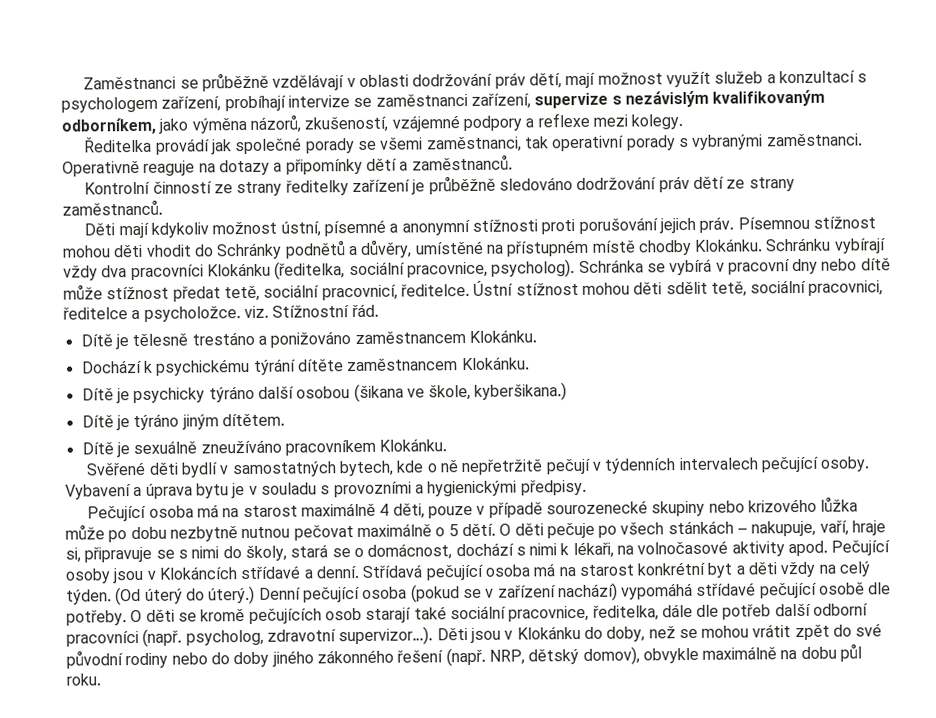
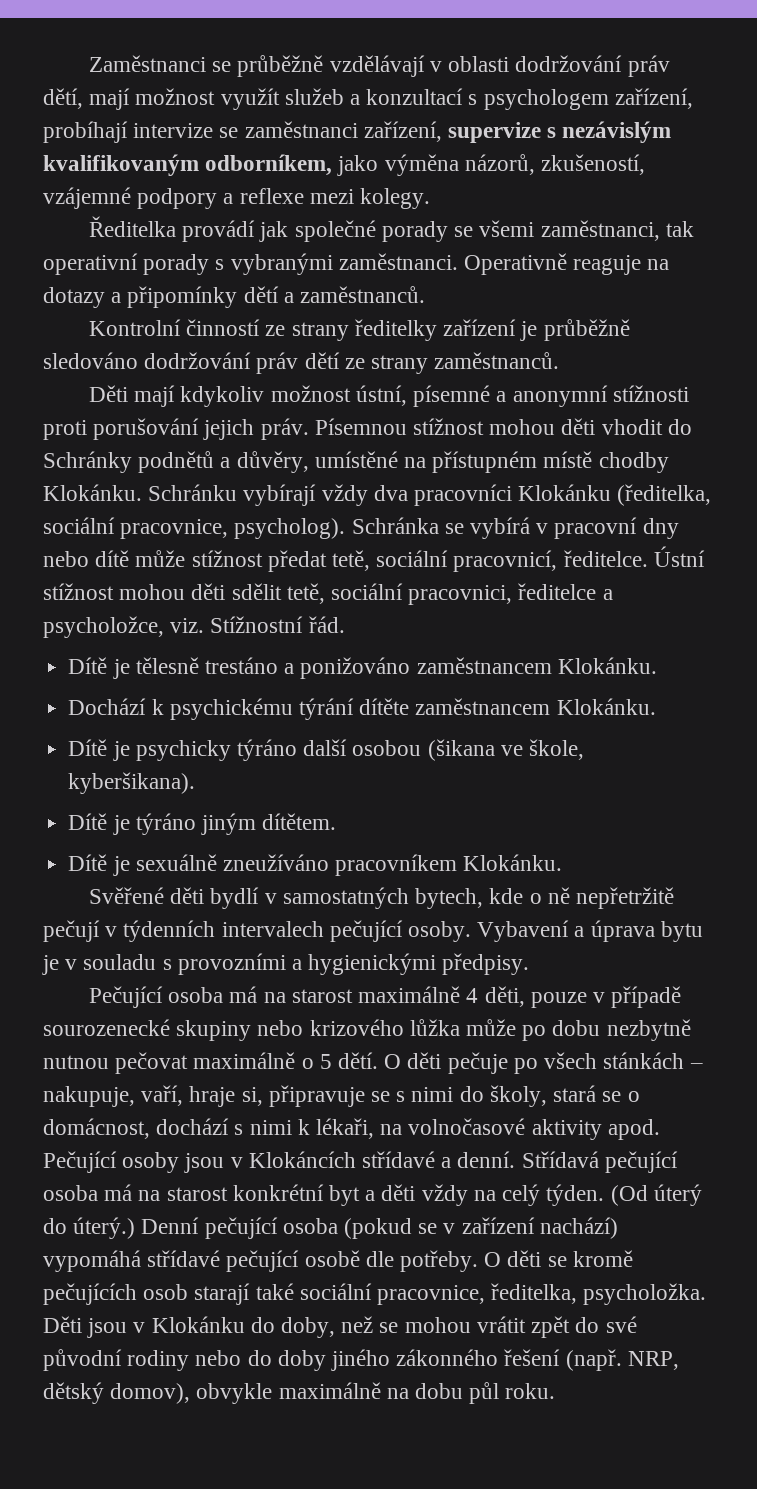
- Ústní stížnost mohou děti sdělit tetě, sociální pracovnici, ředitelce a psycholožce. viz. Stížnostní řád.
+ Ústní stížnost mohou děti sdělit tetě, sociální pracovnici, ředitelce a psycholožce, viz. Stížnostní řád.
- Dítě je psychicky týráno další osobou (šikana ve škole, kyberšikana.)
+ Dítě je psychicky týráno další osobou (šikana ve škole, kyberšikana).
- O děti se kromě pečujících osob starají také sociální pracovnice, ředitelka, dále dle potřeb další odborní pracovníci (např. psycholog, zdravotní supervizor…).
+ O děti se kromě pečujících osob starají také sociální pracovnice, ředitelka, psycholožka.

